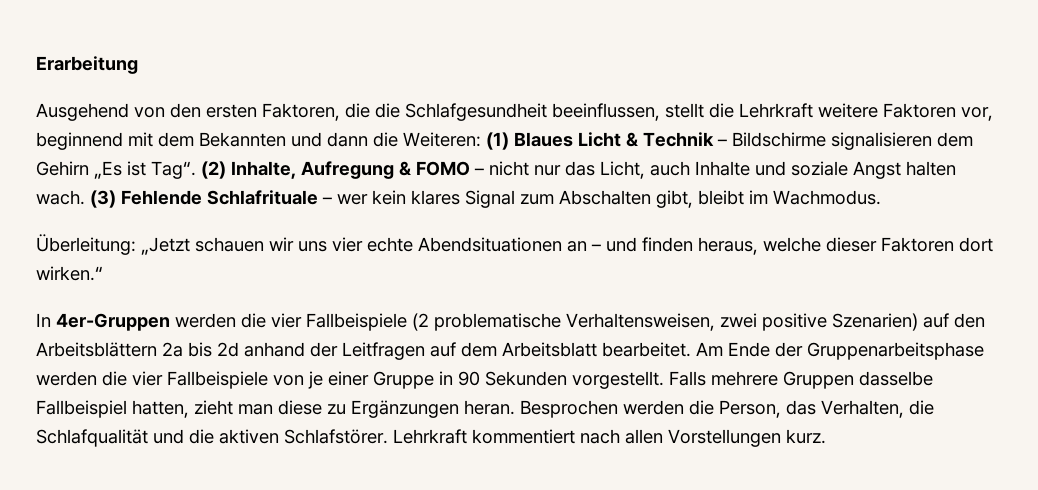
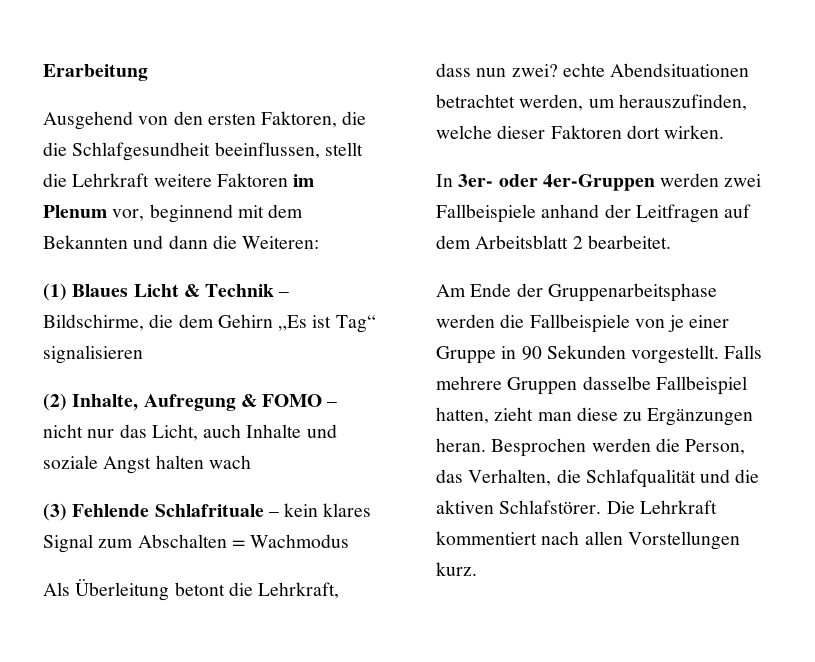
- Ausgehend von den ersten Faktoren, die die Schlafgesundheit beeinflussen, stellt die Lehrkraft weitere Faktoren vor, beginnend mit dem Bekannten und dann die Weiteren: (1) Blaues Licht & Technik – Bildschirme signalisieren dem Gehirn „Es ist Tag“. (2) Inhalte, Aufregung & FOMO – nicht nur das Licht, auch Inhalte und soziale Angst halten wach. (3) Fehlende Schlafrituale – wer kein klares Signal zum Abschalten gibt, bleibt im Wachmodus.
- Überleitung: „Jetzt schauen wir uns vier echte Abendsituationen an – und finden heraus, welche dieser Faktoren dort wirken.“
+ Ausgehend von den ersten Faktoren, die die Schlafgesundheit beeinflussen, stellt die Lehrkraft weitere Faktoren im Plenum vor, beginnend mit dem Bekannten und dann die Weiteren:
+ (1) Blaues Licht & Technik – Bildschirme, die dem Gehirn „Es ist Tag“ signalisieren
+ (2) Inhalte, Aufregung & FOMO – nicht nur das Licht, auch Inhalte und soziale Angst halten wach
+ (3) Fehlende Schlafrituale – kein klares Signal zum Abschalten = Wachmodus
+ Als Überleitung betont die Lehrkraft, dass nun zwei? echte Abendsituationen betrachtet werden, um herauszufinden, welche dieser Faktoren dort wirken.
- In 4er-Gruppen werden die vier Fallbeispiele (2 problematische Verhaltensweisen, zwei positive Szenarien) auf den Arbeitsblättern 2a bis 2d anhand der Leitfragen auf dem Arbeitsblatt bearbeitet. Am Ende der Gruppenarbeitsphase werden die vier Fallbeispiele von je einer Gruppe in 90 Sekunden vorgestellt.
+ In 3er- oder 4er-Gruppen werden zwei Fallbeispiele anhand der Leitfragen auf dem Arbeitsblatt 2 bearbeitet.
+ Am Ende der Gruppenarbeitsphase werden die Fallbeispiele von je einer Gruppe in 90 Sekunden vorgestellt.
- Lehrkraft kommentiert nach allen Vorstellungen kurz.
+ Die Lehrkraft kommentiert nach allen Vorstellungen kurz.

